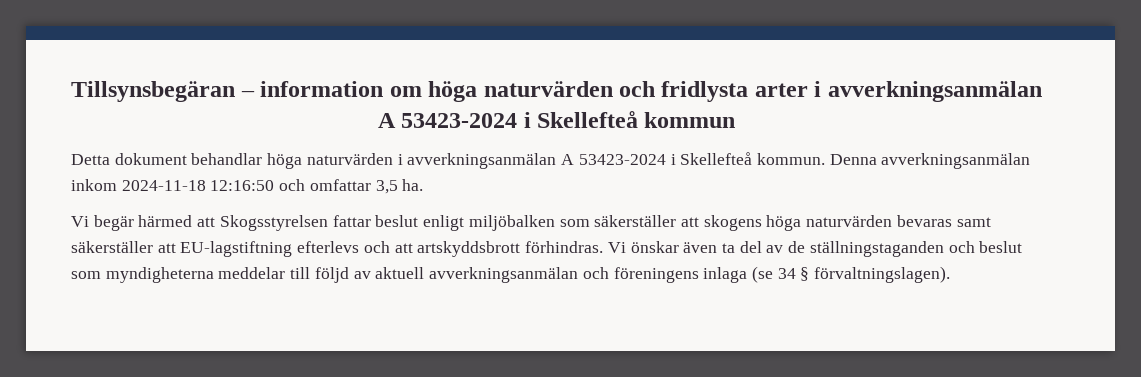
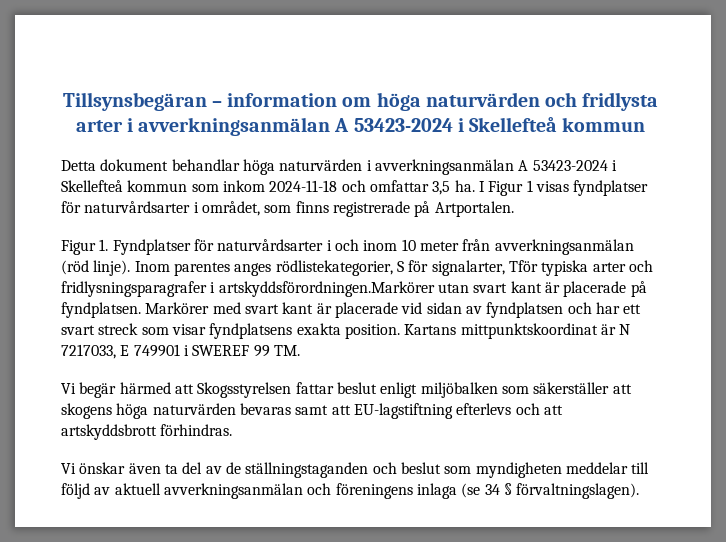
- Detta dokument behandlar höga naturvärden i avverkningsanmälan A 53423-2024 i Skellefteå kommun. Denna avverkningsanmälan inkom 2024-11-18 12:16:50 och omfattar 3,5 ha.
+ Detta dokument behandlar höga naturvärden i avverkningsanmälan A 53423-2024 i Skellefteå kommun som inkom 2024-11-18 och omfattar 3,5 ha. I Figur 1 visas fyndplatser för naturvårdsarter i området, som finns registrerade på Artportalen.
+ Figur 1. Fyndplatser för naturvårdsarter i och inom 10 meter från avverkningsanmälan (röd linje). Inom parentes anges rödlistekategorier, S för signalarter, Tför typiska arter och fridlysningsparagrafer i artskyddsförordningen.Markörer utan svart kant är placerade på fyndplatsen. Markörer med svart kant är placerade vid sidan av fyndplatsen och har ett svart streck som visar fyndplatsens exakta position. Kartans mittpunktskoordinat är N 7217033, E 749901 i SWEREF 99 TM.
- Vi begär härmed att Skogsstyrelsen fattar beslut enligt miljöbalken som säkerställer att skogens höga naturvärden bevaras samt säkerställer att EU-lagstiftning efterlevs och att artskyddsbrott förhindras. Vi önskar även ta del av de ställningstaganden och beslut som myndigheterna meddelar till följd av aktuell avverkningsanmälan och föreningens inlaga (se 34 § förvaltningslagen).
+ Vi begär härmed att Skogsstyrelsen fattar beslut enligt miljöbalken som säkerställer att skogens höga naturvärden bevaras samt att EU-lagstiftning efterlevs och att artskyddsbrott förhindras.
+ Vi önskar även ta del av de ställningstaganden och beslut som myndigheten meddelar till följd av aktuell avverkningsanmälan och föreningens inlaga (se 34 § förvaltningslagen).

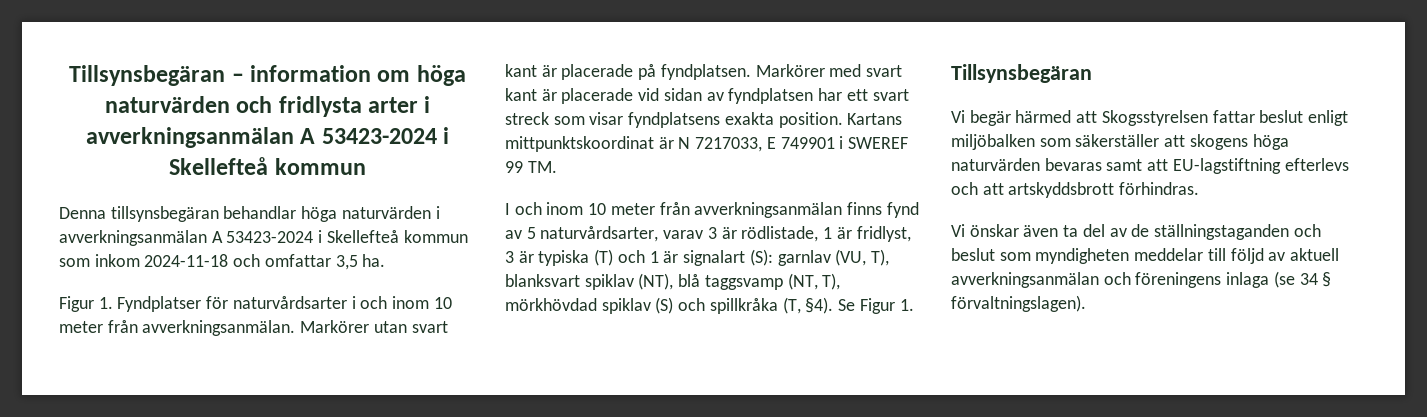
- Detta dokument behandlar höga naturvärden i avverkningsanmälan A 53423-2024 i Skellefteå kommun som inkom 2024-11-18 och omfattar 3,5 ha. I Figur 1 visas fyndplatser för naturvårdsarter i området, som finns registrerade på Artportalen.
+ Denna tillsynsbegäran behandlar höga naturvärden i avverkningsanmälan A 53423-2024 i Skellefteå kommun som inkom 2024-11-18 och omfattar 3,5 ha.
- Figur 1. Fyndplatser för naturvårdsarter i och inom 10 meter från avverkningsanmälan (röd linje). Inom parentes anges rödlistekategorier, S för signalarter, Tför typiska arter och fridlysningsparagrafer i artskyddsförordningen.Markörer utan svart kant är placerade på fyndplatsen.
+ Figur 1. Fyndplatser för naturvårdsarter i och inom 10 meter från avverkningsanmälan. Markörer utan svart kant är placerade på fyndplatsen.
- Markörer med svart kant är placerade vid sidan av fyndplatsen och har ett svart streck som visar fyndplatsens exakta position.
+ Markörer med svart kant är placerade vid sidan av fyndplatsen har ett svart streck som visar fyndplatsens exakta position.
+ I och inom 10 meter från avverkningsanmälan finns fynd av 5 naturvårdsarter, varav 3 är rödlistade, 1 är fridlyst, 3 är typiska (T) och 1 är signalart (S): garnlav (VU, T), blanksvart spiklav (NT), blå taggsvamp (NT, T), mörkhövdad spiklav (S) och spillkråka (T, §4). Se Figur 1.
+ Tillsynsbegäran

